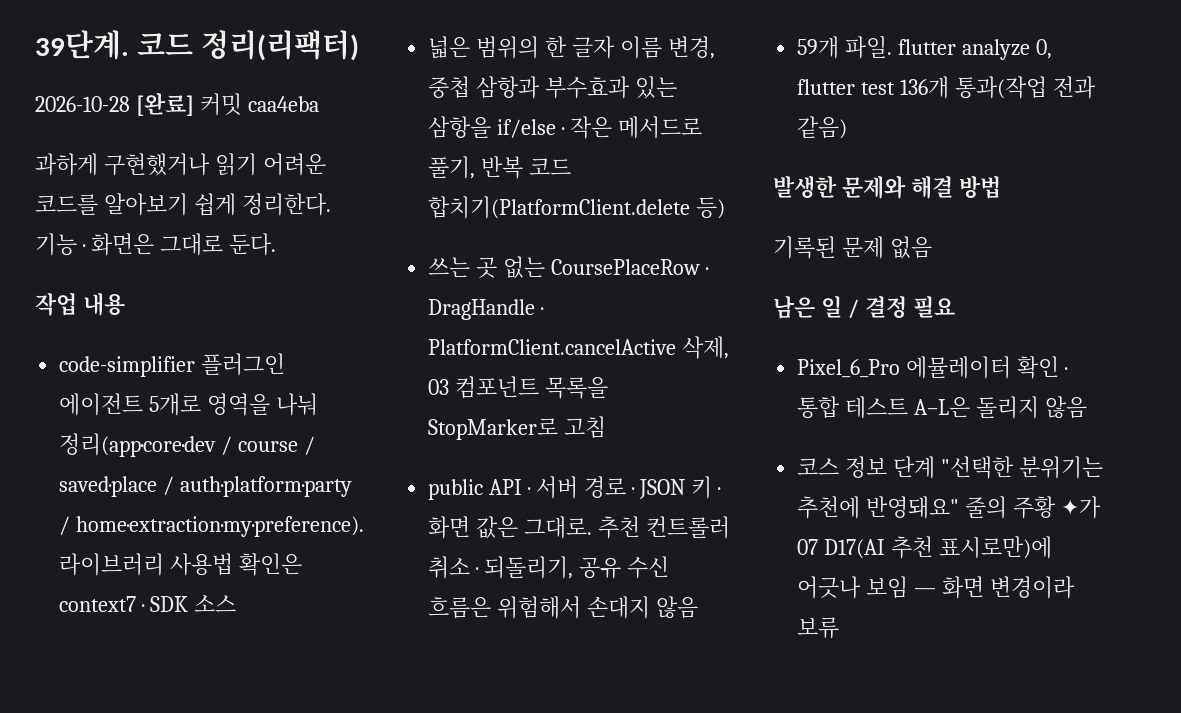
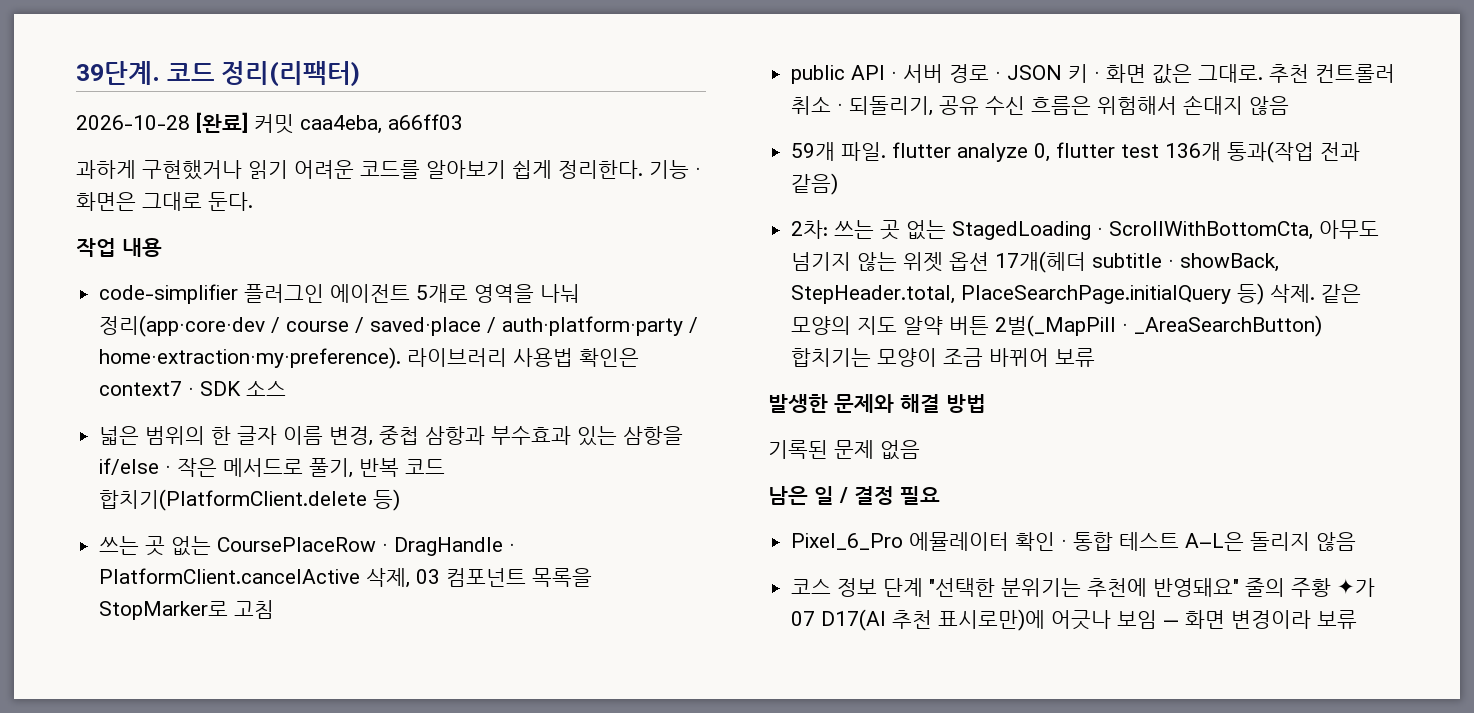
- 2026-10-28 [완료] 커밋 caa4eba
+ 2026-10-28 [완료] 커밋 caa4eba, a66ff03
+ 2차: 쓰는 곳 없는 StagedLoading · ScrollWithBottomCta, 아무도 넘기지 않는 위젯 옵션 17개(헤더 subtitle · showBack, StepHeader.total, PlaceSearchPage.initialQuery 등) 삭제. 같은 모양의 지도 알약 버튼 2벌(_MapPill · _AreaSearchButton) 합치기는 모양이 조금 바뀌어 보류

